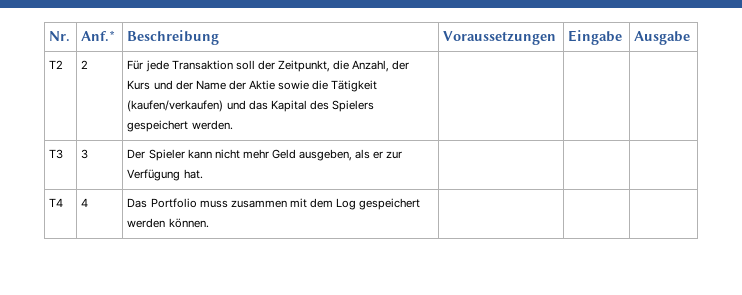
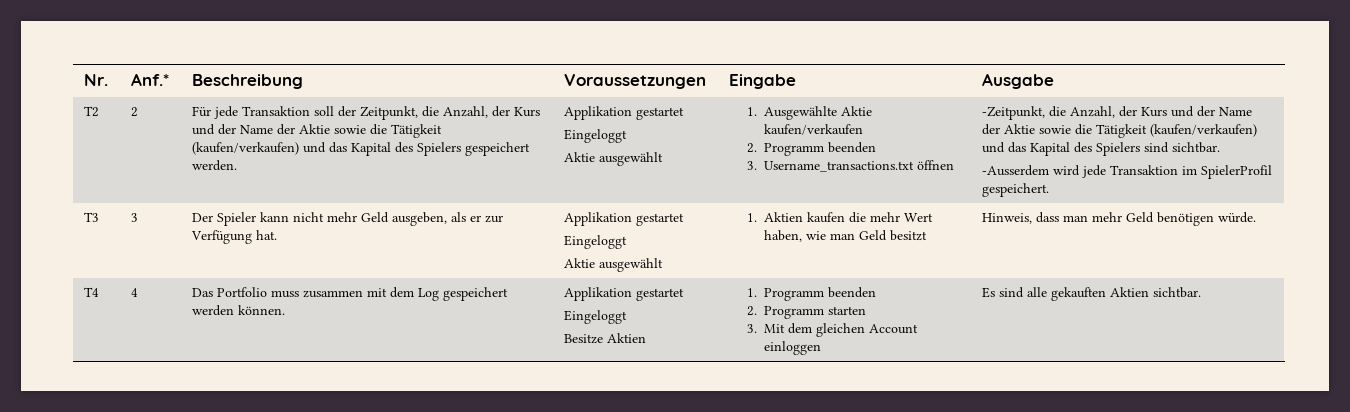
- Für jede Transaktion soll der Zeitpunkt, die Anzahl, der Kurs und der Name der Aktie sowie die Tätigkeit (kaufen/verkaufen) und das Kapital des Spielers gespeichert werden.
+ Für jede Transaktion soll der Zeitpunkt, die Anzahl, der Kurs und der Name der Aktie sowie die Tätigkeit (kaufen/verkaufen) und das Kapital des Spielers gespeichert werden. | Applikation gestartet
+ Eingeloggt
+ Aktie ausgewählt | 1. Ausgewählte Aktie kaufen/verkaufen
+ 2. Programm beenden
+ 3. Username_transactions.txt öffnen | -Zeitpunkt, die Anzahl, der Kurs und der Name der Aktie sowie die Tätigkeit (kaufen/verkaufen) und das Kapital des Spielers sind sichtbar.
+ -Ausserdem wird jede Transaktion im SpielerProfil gespeichert.
- T3 | 3 | Der Spieler kann nicht mehr Geld ausgeben, als er zur Verfügung hat. | | |
+ T3 | 3 | Der Spieler kann nicht mehr Geld ausgeben, als er zur Verfügung hat. | Applikation gestartet
+ Eingeloggt
+ Aktie ausgewählt | 1. Aktien kaufen die mehr Wert haben, wie man Geld besitzt | Hinweis, dass man mehr Geld benötigen würde.
- T4 | 4 | Das Portfolio muss zusammen mit dem Log gespeichert werden können. | | |
+ T4 | 4 | Das Portfolio muss zusammen mit dem Log gespeichert werden können. | Applikation gestartet
+ Eingeloggt
+ Besitze Aktien | 1. Programm beenden
+ 2. Programm starten
+ 3. Mit dem gleichen Account einloggen | Es sind alle gekauften Aktien sichtbar.

